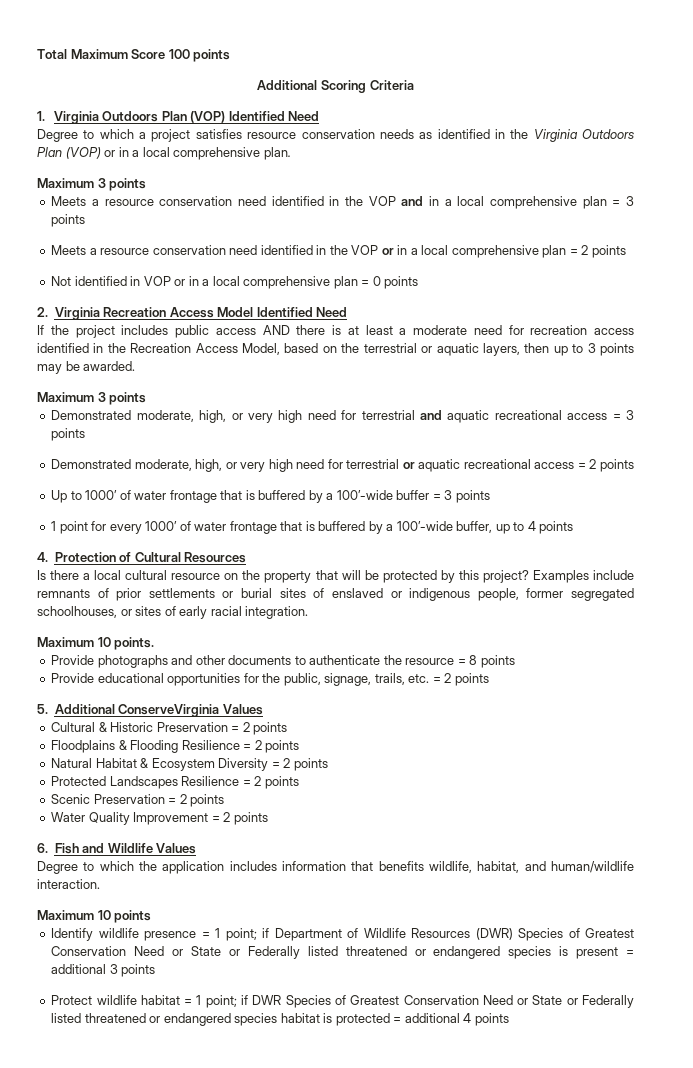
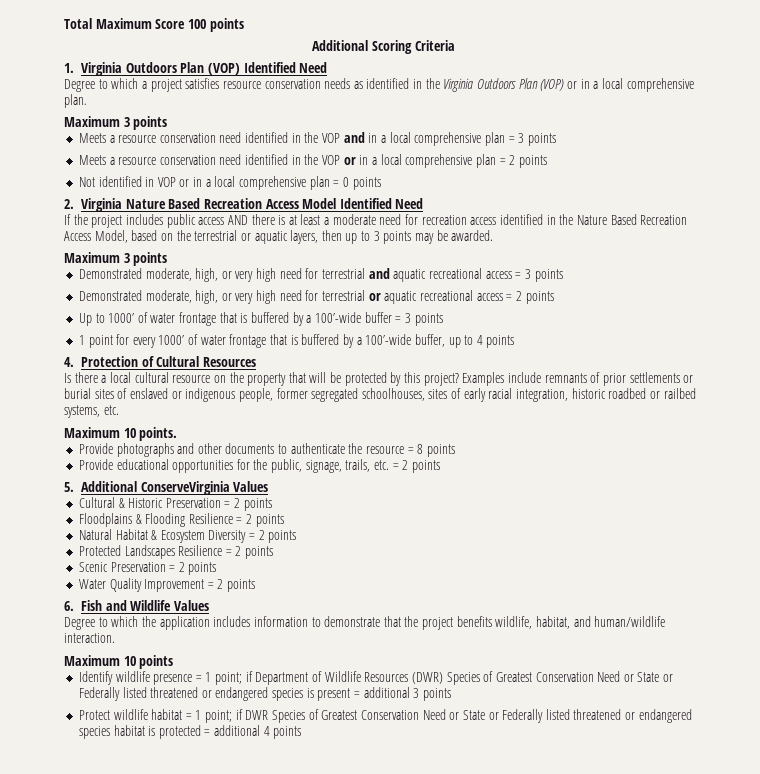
- 2. Virginia Recreation Access Model Identified Need
+ 2. Virginia Nature Based Recreation Access Model Identified Need
- If the project includes public access AND there is at least a moderate need for recreation access identified in the Recreation Access Model, based on the terrestrial or aquatic layers, then up to 3 points may be awarded.
+ If the project includes public access AND there is at least a moderate need for recreation access identified in the Nature Based Recreation Access Model, based on the terrestrial or aquatic layers, then up to 3 points may be awarded.
- Examples include remnants of prior settlements or burial sites of enslaved or indigenous people, former segregated schoolhouses, or sites of early racial integration.
+ Examples include remnants of prior settlements or burial sites of enslaved or indigenous people, former segregated schoolhouses, sites of early racial integration, historic roadbed or railbed systems, etc.
- Degree to which the application includes information that benefits wildlife, habitat, and human/wildlife interaction.
+ Degree to which the application includes information to demonstrate that the project benefits wildlife, habitat, and human/wildlife interaction.

